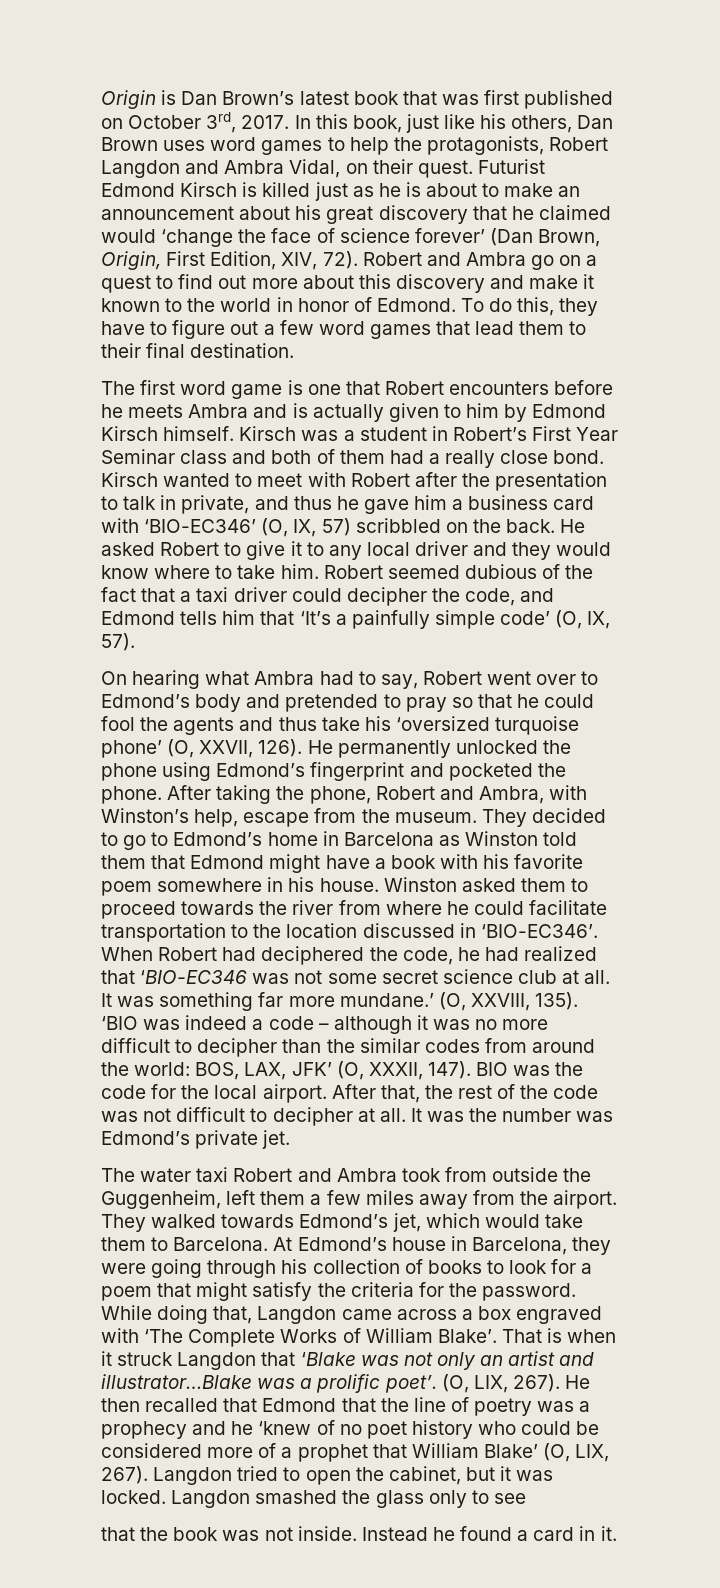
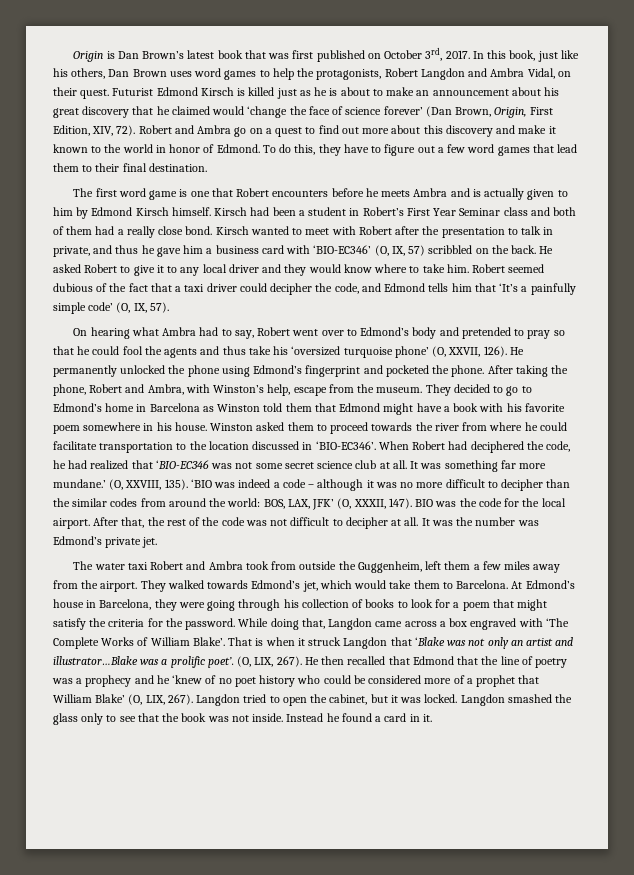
- Kirsch was a student in Robert’s First Year Seminar class and both of them had a really close bond.
+ Kirsch had been a student in Robert’s First Year Seminar class and both of them had a really close bond.
- Langdon smashed the glass only to see
- that the book was not inside.
+ Langdon smashed the glass only to see that the book was not inside.

